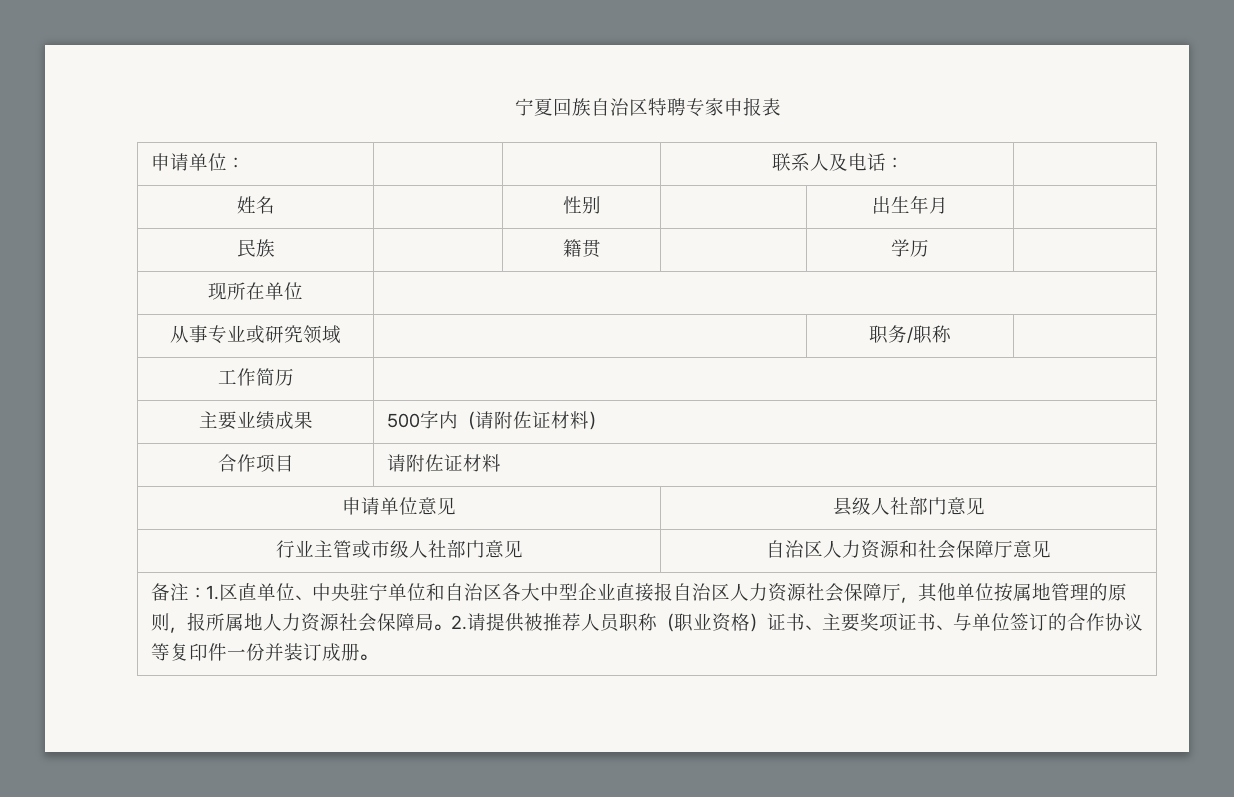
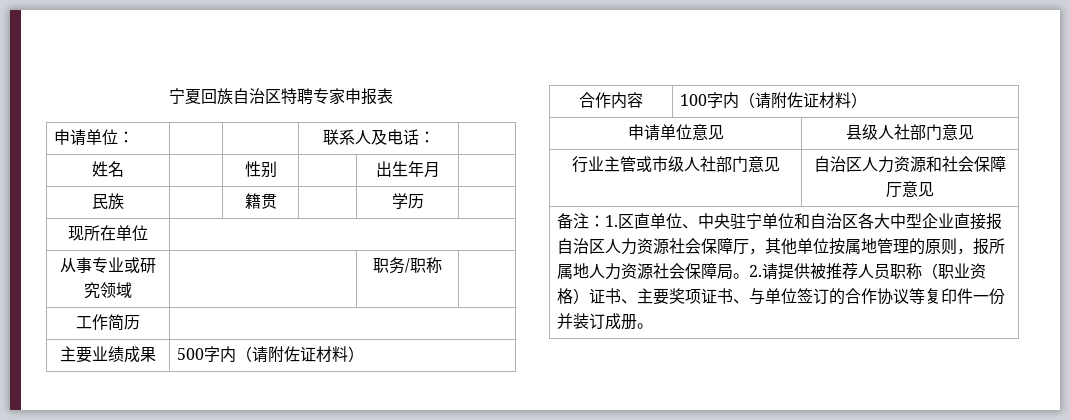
- 合作项目 | 请附佐证材料
+ 合作内容 | 100字内（请附佐证材料）

